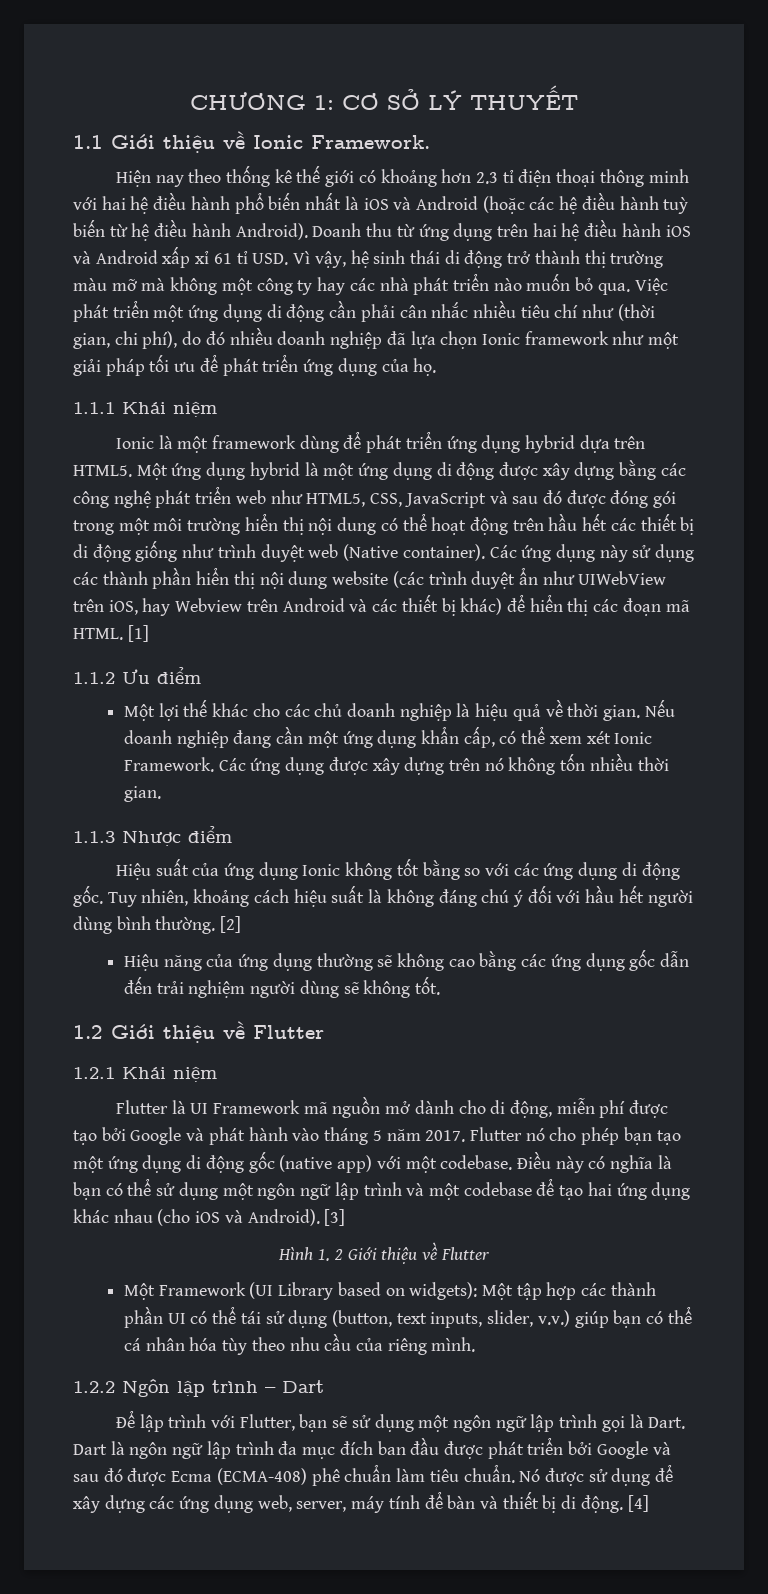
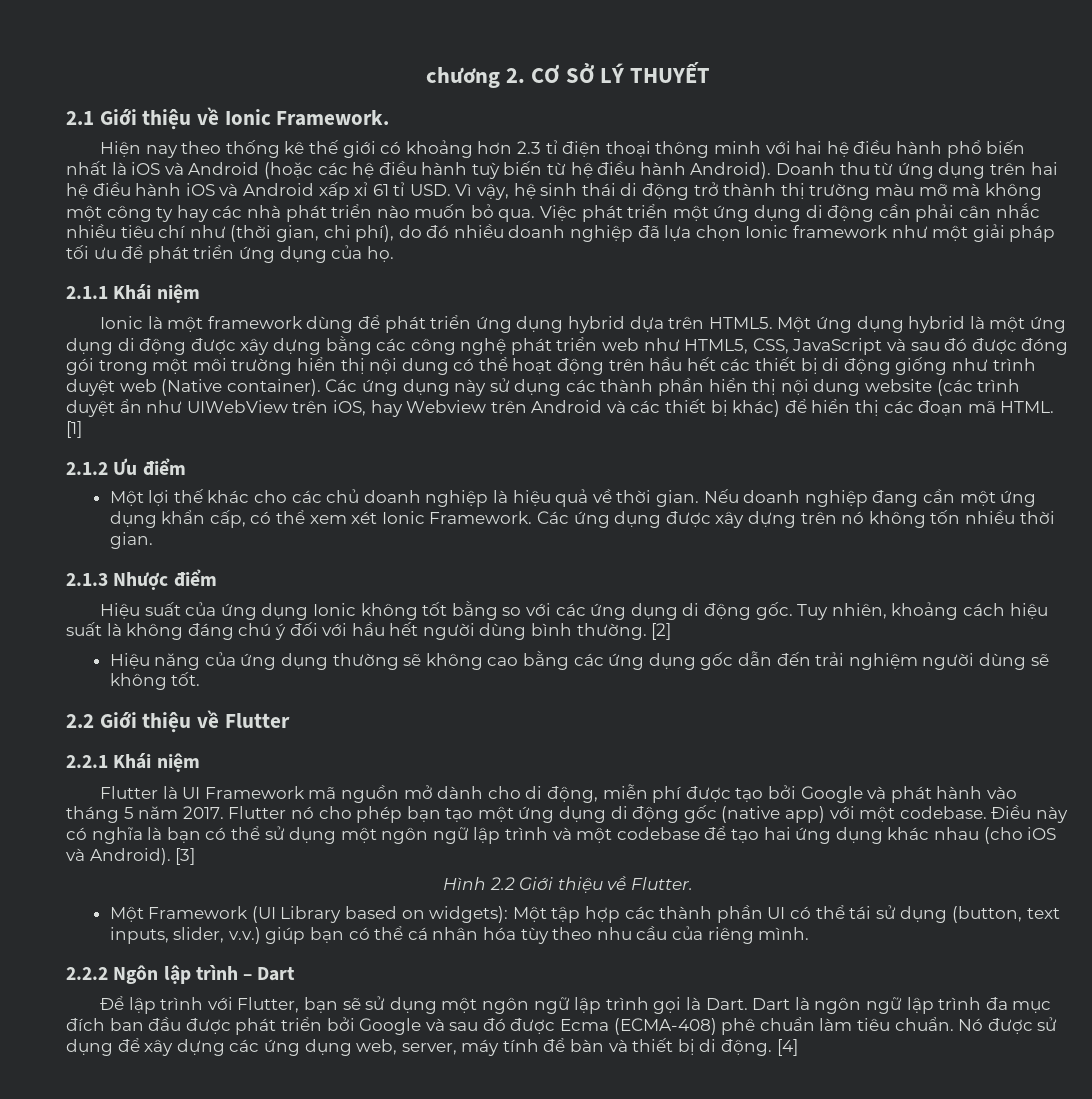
- CHƯƠNG 1: CƠ SỞ LÝ THUYẾT
+ chương 2. CƠ SỞ LÝ THUYẾT
- 1.1 Giới thiệu về Ionic Framework.
+ 2.1 Giới thiệu về Ionic Framework.
- 1.1.1 Khái niệm
+ 2.1.1 Khái niệm
- 1.1.2 Ưu điểm
+ 2.1.2 Ưu điểm
- 1.1.3 Nhược điểm
+ 2.1.3 Nhược điểm
- 1.2 Giới thiệu về Flutter
- 1.2.1 Khái niệm
+ 2.2 Giới thiệu về Flutter
+ 2.2.1 Khái niệm
- Hình 1. 2 Giới thiệu về Flutter
+ Hình 2.2 Giới thiệu về Flutter.
- 1.2.2 Ngôn lập trình – Dart
+ 2.2.2 Ngôn lập trình – Dart

